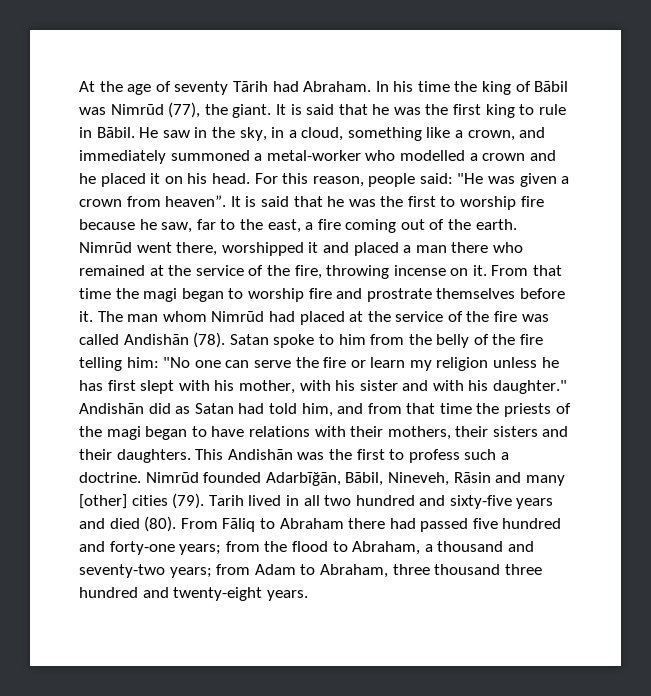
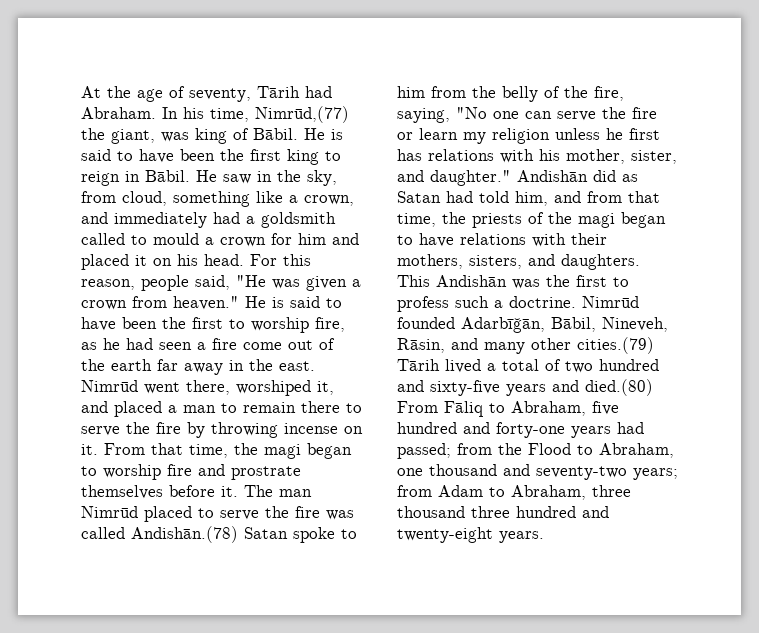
- At the age of seventy Tārih had Abraham.
+ At the age of seventy, Tārih had Abraham.
- In his time the king of Bābil was Nimrūd (77), the giant. It is said that he was the first king to rule in Bābil.
+ In his time, Nimrūd,(77) the giant, was king of Bābil. He is said to have been the first king to reign in Bābil.
- He saw in the sky, in a cloud, something like a crown, and immediately summoned a metal-worker who modelled a crown and he placed it on his head.
+ He saw in the sky, from cloud, something like a crown, and immediately had a goldsmith called to mould a crown for him and placed it on his head.
- For this reason, people said: "He was given a crown from heaven”. It is said that he was the first to worship fire because he saw, far to the east, a fire coming out of the earth.
+ For this reason, people said, "He was given a crown from heaven." He is said to have been the first to worship fire, as he had seen a fire come out of the earth far away in the east.
- Nimrūd went there, worshipped it and placed a man there who remained at the service of the fire, throwing incense on it.
+ Nimrūd went there, worshiped it, and placed a man to remain there to serve the fire by throwing incense on it.
- From that time the magi began to worship fire and prostrate themselves before it.
+ From that time, the magi began to worship fire and prostrate themselves before it.
- The man whom Nimrūd had placed at the service of the fire was called Andishān (78). Satan spoke to him from the belly of the fire telling him: "No one can serve the fire or learn my religion unless he has first slept with his mother, with his sister and with his daughter."
+ The man Nimrūd placed to serve the fire was called Andishān.(78) Satan spoke to him from the belly of the fire, saying, "No one can serve the fire or learn my religion unless he first has relations with his mother, sister, and daughter."
- Andishān did as Satan had told him, and from that time the priests of the magi began to have relations with their mothers, their sisters and their daughters.
+ Andishān did as Satan had told him, and from that time, the priests of the magi began to have relations with their mothers, sisters, and daughters.
- Nimrūd founded Adarbīğān, Bābil, Nineveh, Rāsin and many [other] cities (79). Tarih lived in all two hundred and sixty-five years and died (80). From Fāliq to Abraham there had passed five hundred and forty-one years; from the flood to Abraham, a thousand and seventy-two years; from Adam to Abraham, three thousand three hundred and twenty-eight years.
+ Nimrūd founded Adarbīğān, Bābil, Nineveh, Rāsin, and many other cities.(79) Tārih lived a total of two hundred and sixty-five years and died.(80) From Fāliq to Abraham, five hundred and forty-one years had passed; from the Flood to Abraham, one thousand and seventy-two years; from Adam to Abraham, three thousand three hundred and twenty-eight years.

